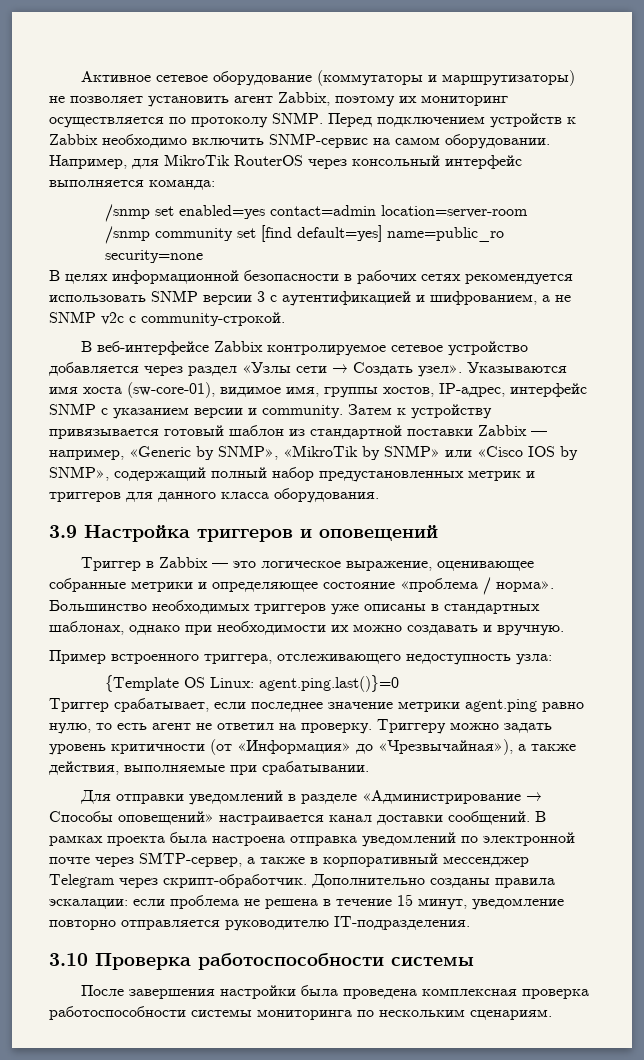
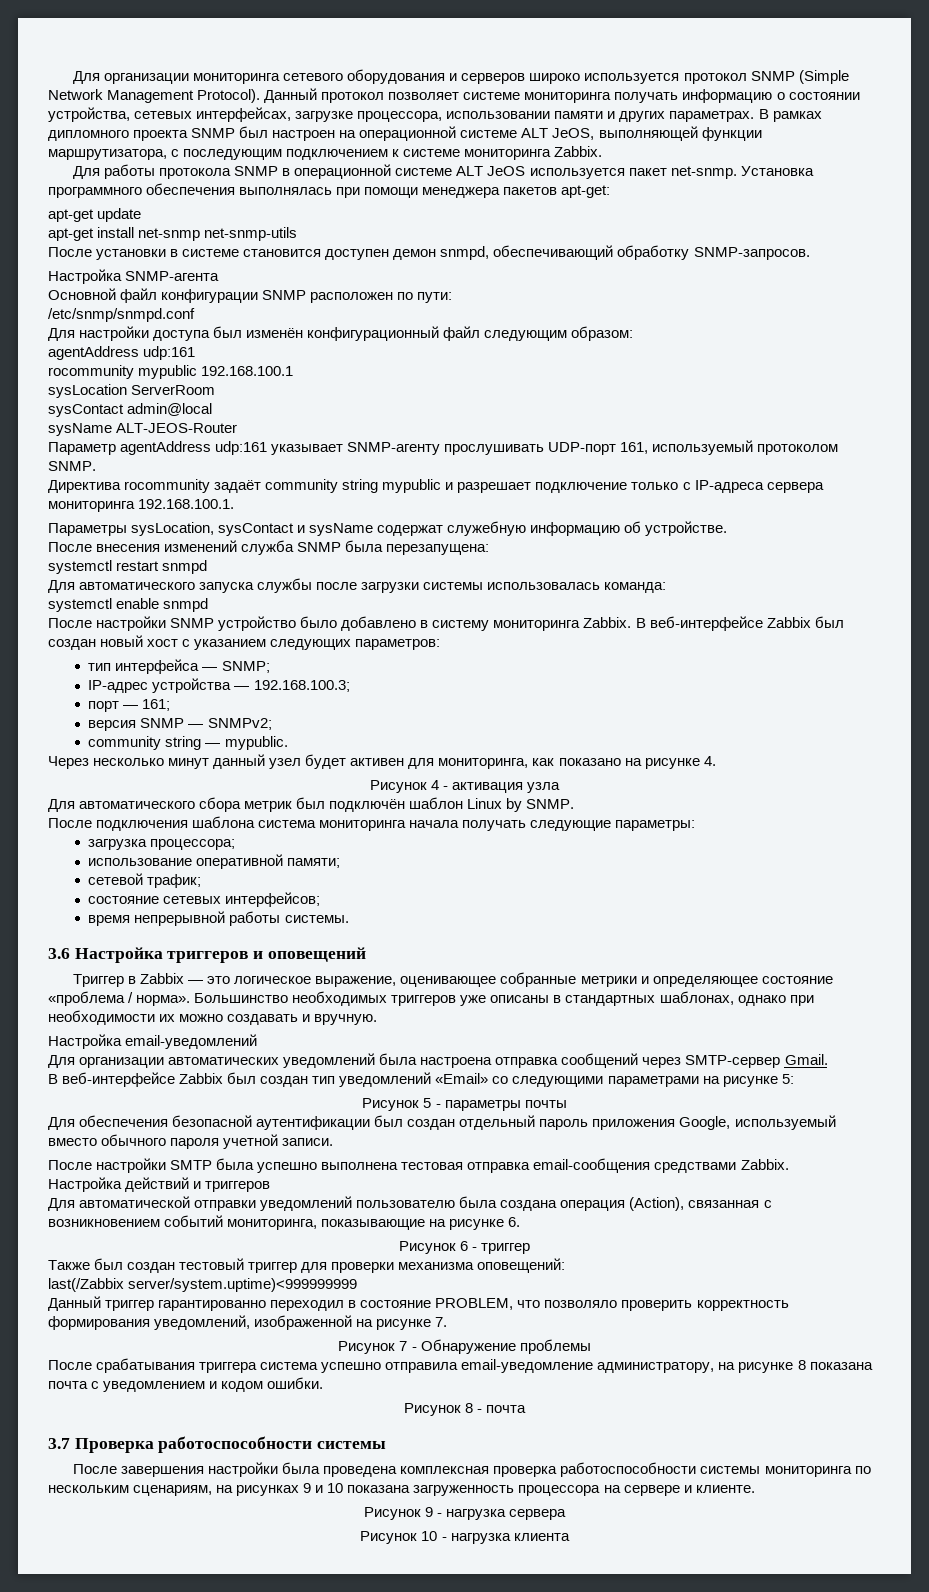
- Активное сетевое оборудование (коммутаторы и маршрутизаторы) не позволяет установить агент Zabbix, поэтому их мониторинг осуществляется по протоколу SNMP. Перед подключением устройств к Zabbix необходимо включить SNMP-сервис на самом оборудовании. Например, для MikroTik RouterOS через консольный интерфейс выполняется команда:
- /snmp set enabled=yes contact=admin location=server-room
- /snmp community set [find default=yes] name=public_ro security=none
- В целях информационной безопасности в рабочих сетях рекомендуется использовать SNMP версии 3 с аутентификацией и шифрованием, а не SNMP v2c с community-строкой.
- В веб-интерфейсе Zabbix контролируемое сетевое устройство добавляется через раздел «Узлы сети → Создать узел». Указываются имя хоста (sw-core-01), видимое имя, группы хостов, IP-адрес, интерфейс SNMP с указанием версии и community. Затем к устройству привязывается готовый шаблон из стандартной поставки Zabbix — например, «Generic by SNMP», «MikroTik by SNMP» или «Cisco IOS by SNMP», содержащий полный набор предустановленных метрик и триггеров для данного класса оборудования.
- 3.9 Настройка триггеров и оповещений
+ Для организации мониторинга сетевого оборудования и серверов широко используется протокол SNMP (Simple Network Management Protocol). Данный протокол позволяет системе мониторинга получать информацию о состоянии устройства, сетевых интерфейсах, загрузке процессора, использовании памяти и других параметрах. В рамках дипломного проекта SNMP был настроен на операционной системе ALT JeOS, выполняющей функции маршрутизатора, с последующим подключением к системе мониторинга Zabbix.
+ Для работы протокола SNMP в операционной системе ALT JeOS используется пакет net-snmp. Установка программного обеспечения выполнялась при помощи менеджера пакетов apt-get:
+ apt-get update
+ apt-get install net-snmp net-snmp-utils
+ После установки в системе становится доступен демон snmpd, обеспечивающий обработку SNMP-запросов.
+ Настройка SNMP-агента
+ Основной файл конфигурации SNMP расположен по пути:
+ /etc/snmp/snmpd.conf
+ Для настройки доступа был изменён конфигурационный файл следующим образом:
+ agentAddress udp:161
+ rocommunity mypublic 192.168.100.1
+ sysLocation ServerRoom
+ sysContact admin@local
+ sysName ALT-JEOS-Router
+ Параметр agentAddress udp:161 указывает SNMP-агенту прослушивать UDP-порт 161, используемый протоколом SNMP.
+ Директива rocommunity задаёт community string mypublic и разрешает подключение только с IP-адреса сервера мониторинга 192.168.100.1.
+ Параметры sysLocation, sysContact и sysName содержат служебную информацию об устройстве.
+ После внесения изменений служба SNMP была перезапущена:
+ systemctl restart snmpd
+ Для автоматического запуска службы после загрузки системы использовалась команда:
+ systemctl enable snmpd
+ После настройки SNMP устройство было добавлено в систему мониторинга Zabbix. В веб-интерфейсе Zabbix был создан новый хост с указанием следующих параметров:
+ тип интерфейса — SNMP;
+ IP-адрес устройства — 192.168.100.3;
+ порт — 161;
+ версия SNMP — SNMPv2;
+ community string — mypublic.
+ Через несколько минут данный узел будет активен для мониторинга, как показано на рисунке 4.
+ Рисунок 4 - активация узла
+ Для автоматического сбора метрик был подключён шаблон Linux by SNMP.
+ После подключения шаблона система мониторинга начала получать следующие параметры:
+ загрузка процессора;
+ использование оперативной памяти;
+ сетевой трафик;
+ состояние сетевых интерфейсов;
+ время непрерывной работы системы.
+ 3.6 Настройка триггеров и оповещений
- Пример встроенного триггера, отслеживающего недоступность узла:
- {Template OS Linux: agent.ping.last()}=0
- Триггер срабатывает, если последнее значение метрики agent.ping равно нулю, то есть агент не ответил на проверку. Триггеру можно задать уровень критичности (от «Информация» до «Чрезвычайная»), а также действия, выполняемые при срабатывании.
- Для отправки уведомлений в разделе «Администрирование → Способы оповещений» настраивается канал доставки сообщений. В рамках проекта была настроена отправка уведомлений по электронной почте через SMTP-сервер, а также в корпоративный мессенджер Telegram через скрипт-обработчик. Дополнительно созданы правила эскалации: если проблема не решена в течение 15 минут, уведомление повторно отправляется руководителю IT-подразделения.
- 3.10 Проверка работоспособности системы
+ Настройка email-уведомлений
+ Для организации автоматических уведомлений была настроена отправка сообщений через SMTP-сервер Gmail.
+ В веб-интерфейсе Zabbix был создан тип уведомлений «Email» со следующими параметрами на рисунке 5:
+ Рисунок 5 - параметры почты
+ Для обеспечения безопасной аутентификации был создан отдельный пароль приложения Google, используемый вместо обычного пароля учетной записи.
+ После настройки SMTP была успешно выполнена тестовая отправка email-сообщения средствами Zabbix.
+ Настройка действий и триггеров
+ Для автоматической отправки уведомлений пользователю была создана операция (Action), связанная с возникновением событий мониторинга, показывающие на рисунке 6.
+ Рисунок 6 - триггер
+ Также был создан тестовый триггер для проверки механизма оповещений:
+ last(/Zabbix server/system.uptime)<999999999
+ Данный триггер гарантированно переходил в состояние PROBLEM, что позволяло проверить корректность формирования уведомлений, изображенной на рисунке 7.
+ Рисунок 7 - Обнаружение проблемы
+ После срабатывания триггера система успешно отправила email-уведомление администратору, на рисунке 8 показана почта с уведомлением и кодом ошибки.
+ Рисунок 8 - почта
+ 3.7 Проверка работоспособности системы
- После завершения настройки была проведена комплексная проверка работоспособности системы мониторинга по нескольким сценариям.
+ После завершения настройки была проведена комплексная проверка работоспособности системы мониторинга по нескольким сценариям, на рисунках 9 и 10 показана загруженность процессора на сервере и клиенте.
+ Рисунок 9 - нагрузка сервера
+ Рисунок 10 - нагрузка клиента

